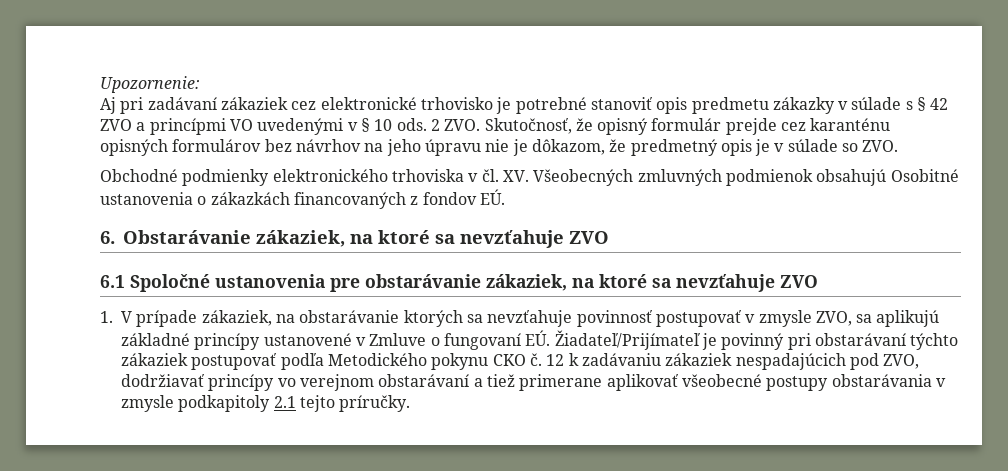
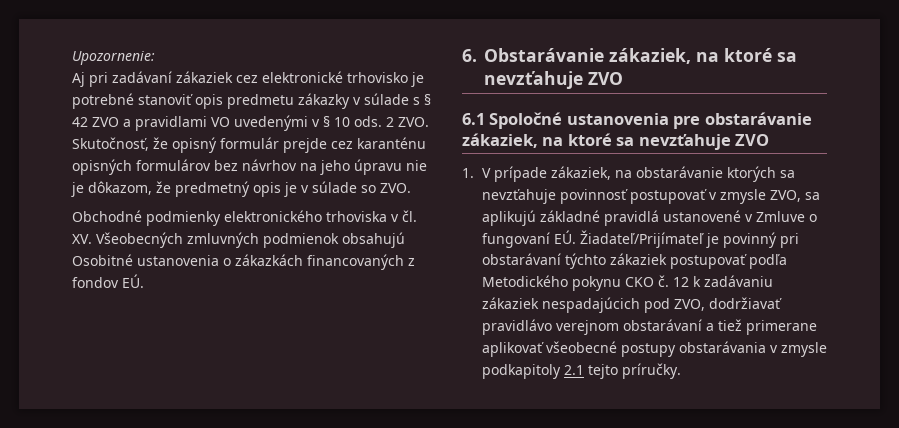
- Aj pri zadávaní zákaziek cez elektronické trhovisko je potrebné stanoviť opis predmetu zákazky v súlade s § 42 ZVO a princípmi VO uvedenými v § 10 ods.
+ Aj pri zadávaní zákaziek cez elektronické trhovisko je potrebné stanoviť opis predmetu zákazky v súlade s § 42 ZVO a pravidlami VO uvedenými v § 10 ods.
- 1. V prípade zákaziek, na obstarávanie ktorých sa nevzťahuje povinnosť postupovať v zmysle ZVO, sa aplikujú základné princípy ustanovené v Zmluve o fungovaní EÚ. Žiadateľ/Prijímateľ je povinný pri obstarávaní týchto zákaziek postupovať podľa Metodického pokynu CKO č.
+ 1. V prípade zákaziek, na obstarávanie ktorých sa nevzťahuje povinnosť postupovať v zmysle ZVO, sa aplikujú základné pravidlá ustanovené v Zmluve o fungovaní EÚ. Žiadateľ/Prijímateľ je povinný pri obstarávaní týchto zákaziek postupovať podľa Metodického pokynu CKO č.
- 12 k zadávaniu zákaziek nespadajúcich pod ZVO, dodržiavať princípy vo verejnom obstarávaní a tiež primerane aplikovať všeobecné postupy obstarávania v zmysle podkapitoly 2.1 tejto príručky.
+ 12 k zadávaniu zákaziek nespadajúcich pod ZVO, dodržiavať pravidlávo verejnom obstarávaní a tiež primerane aplikovať všeobecné postupy obstarávania v zmysle podkapitoly 2.1 tejto príručky.

